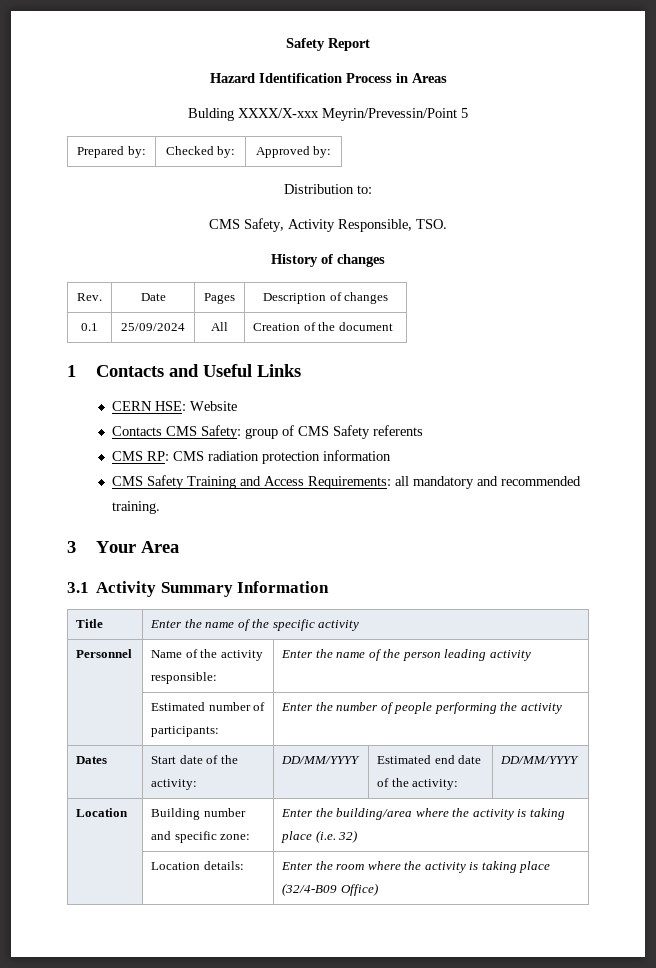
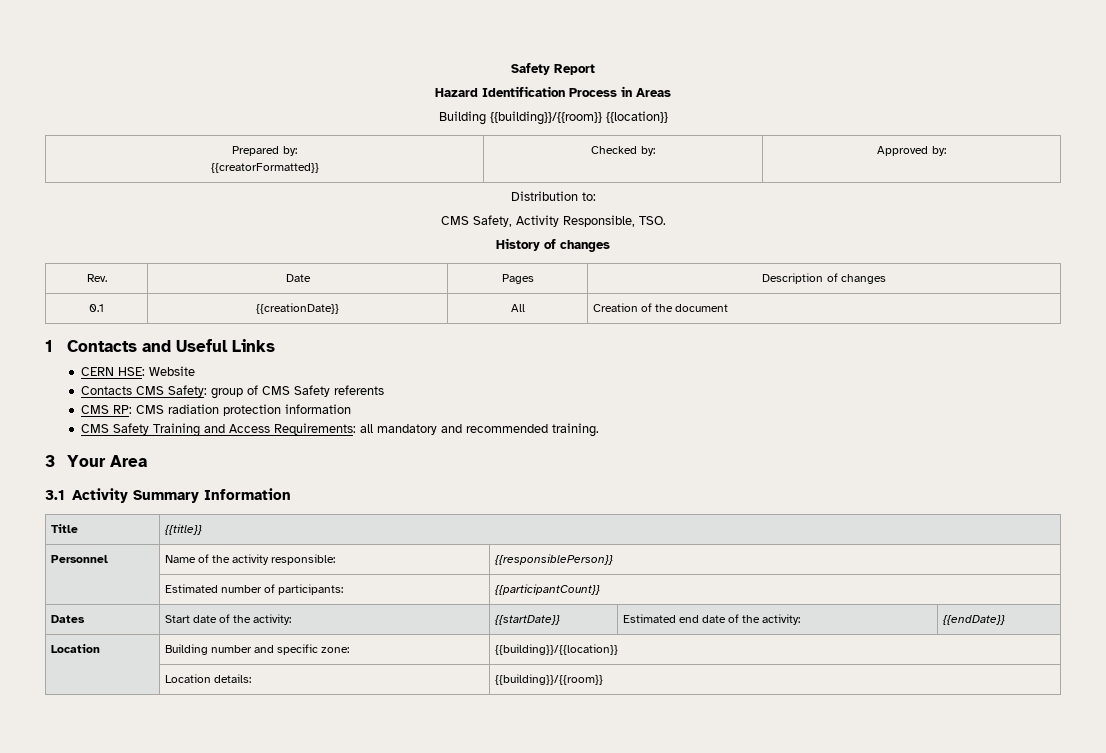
- Bulding XXXX/X-xxx Meyrin/Prevessin/Point 5
+ Building {{building}}/{{room}} {{location}}
- Prepared by: | Checked by: | Approved by:
+ Prepared by:
+ {{creatorFormatted}} | Checked by: | Approved by:
- 0.1 | 25/09/2024 | All | Creation of the document
+ 0.1 | {{creationDate}} | All | Creation of the document
- Title | Enter the name of the specific activity
+ Title | {{title}}
- Personnel | Name of the activity responsible: | Enter the name of the person leading activity
- | Estimated number of participants: | Enter the number of people performing the activity
+ Personnel | Name of the activity responsible: | {{responsiblePerson}}
+ | Estimated number of participants: | {{participantCount}}
- Dates | Start date of the activity: | DD/MM/YYYY | Estimated end date of the activity: | DD/MM/YYYY
+ Dates | Start date of the activity: | {{startDate}} | Estimated end date of the activity: | {{endDate}}
- Location | Building number and specific zone: | Enter the building/area where the activity is taking place (i.e. 32)
- | Location details: | Enter the room where the activity is taking place (32/4-B09 Office)
+ Location | Building number and specific zone: | {{building}}/{{location}}
+ | Location details: | {{building}}/{{room}}

